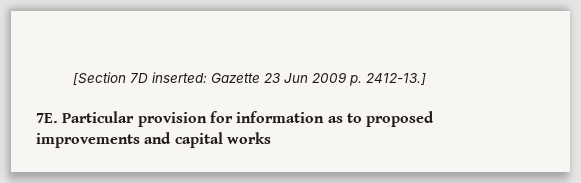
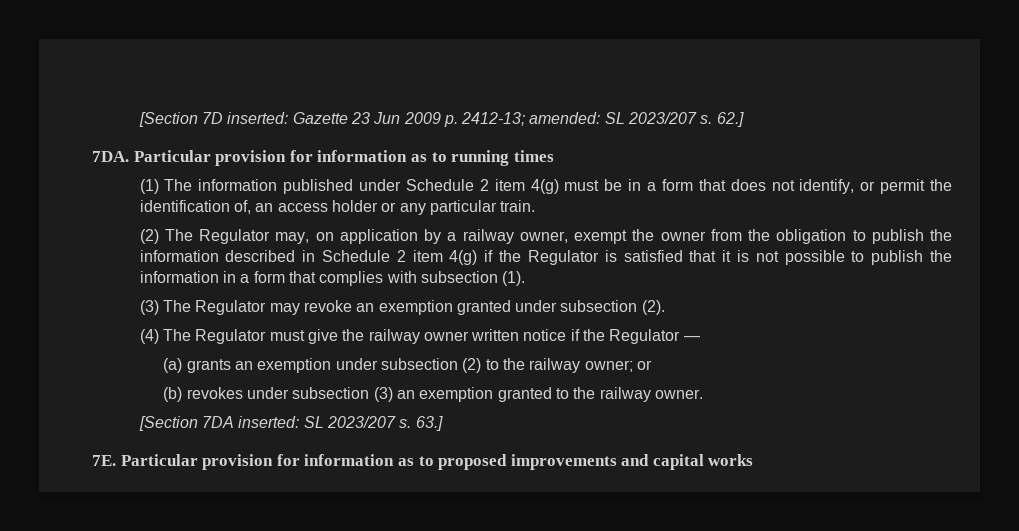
- [Section 7D inserted: Gazette 23 Jun 2009 p. 2412-13.]
+ [Section 7D inserted: Gazette 23 Jun 2009 p. 2412-13; amended: SL 2023/207 s. 62.]
+ 7DA. Particular provision for information as to running times
+ (1) The information published under Schedule 2 item 4(g) must be in a form that does not identify, or permit the identification of, an access holder or any particular train.
+ (2) The Regulator may, on application by a railway owner, exempt the owner from the obligation to publish the information described in Schedule 2 item 4(g) if the Regulator is satisfied that it is not possible to publish the information in a form that complies with subsection (1).
+ (3) The Regulator may revoke an exemption granted under subsection (2).
+ (4) The Regulator must give the railway owner written notice if the Regulator —
+ (a) grants an exemption under subsection (2) to the railway owner; or
+ (b) revokes under subsection (3) an exemption granted to the railway owner.
+ [Section 7DA inserted: SL 2023/207 s. 63.]

